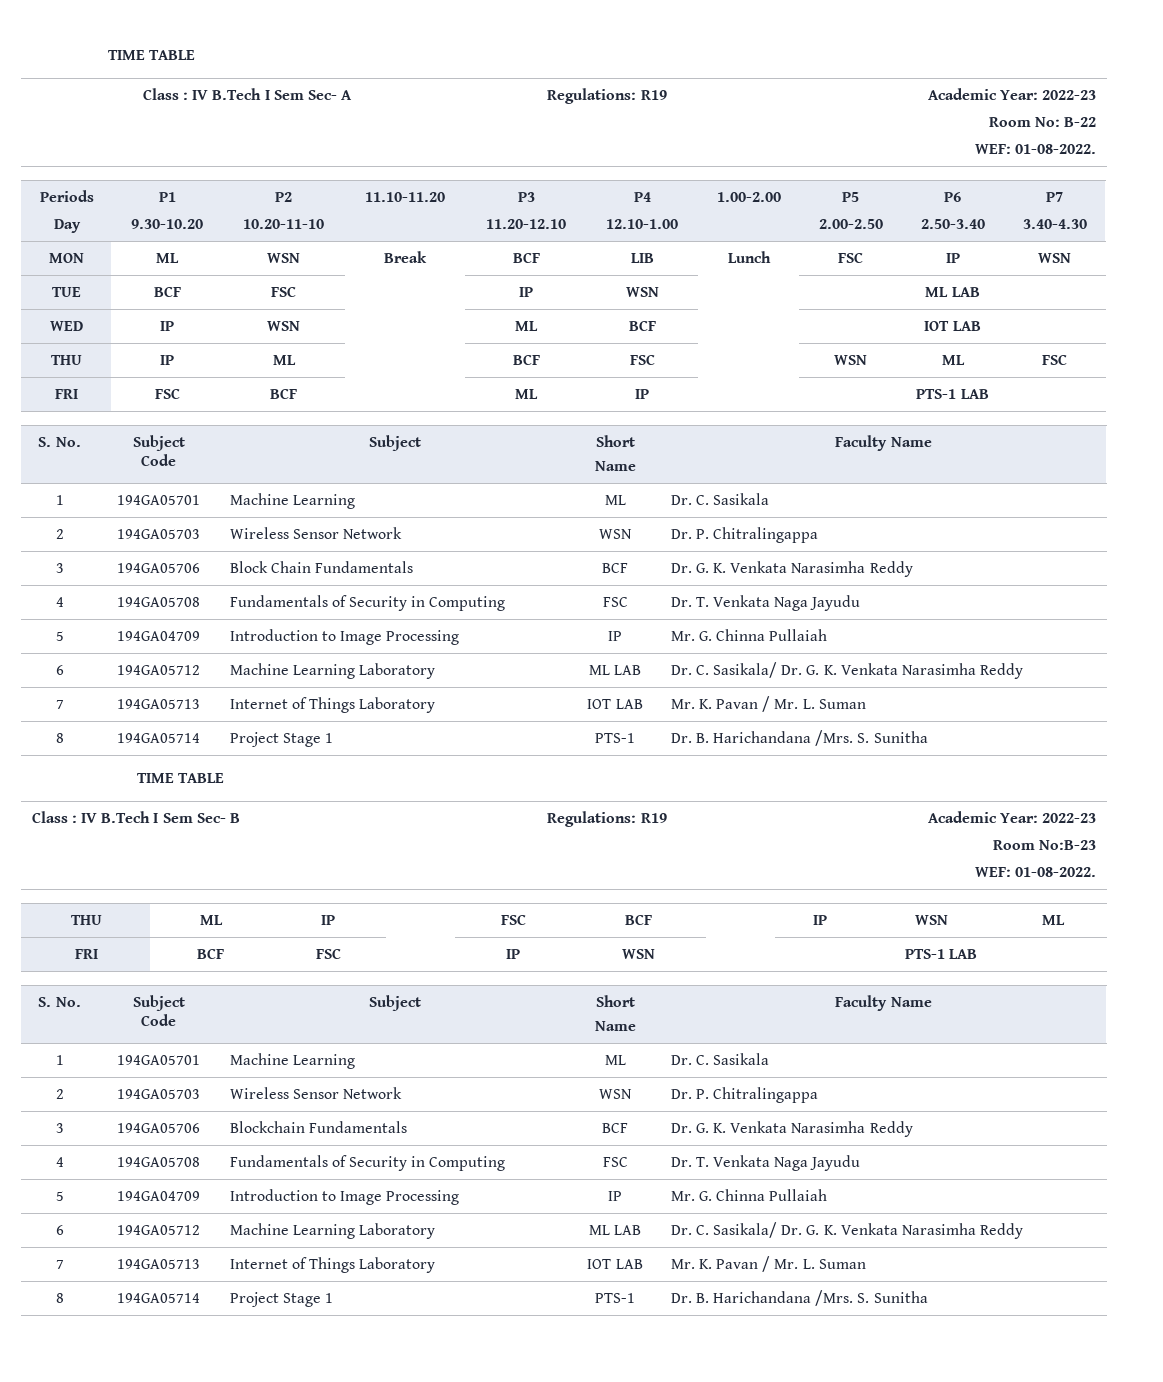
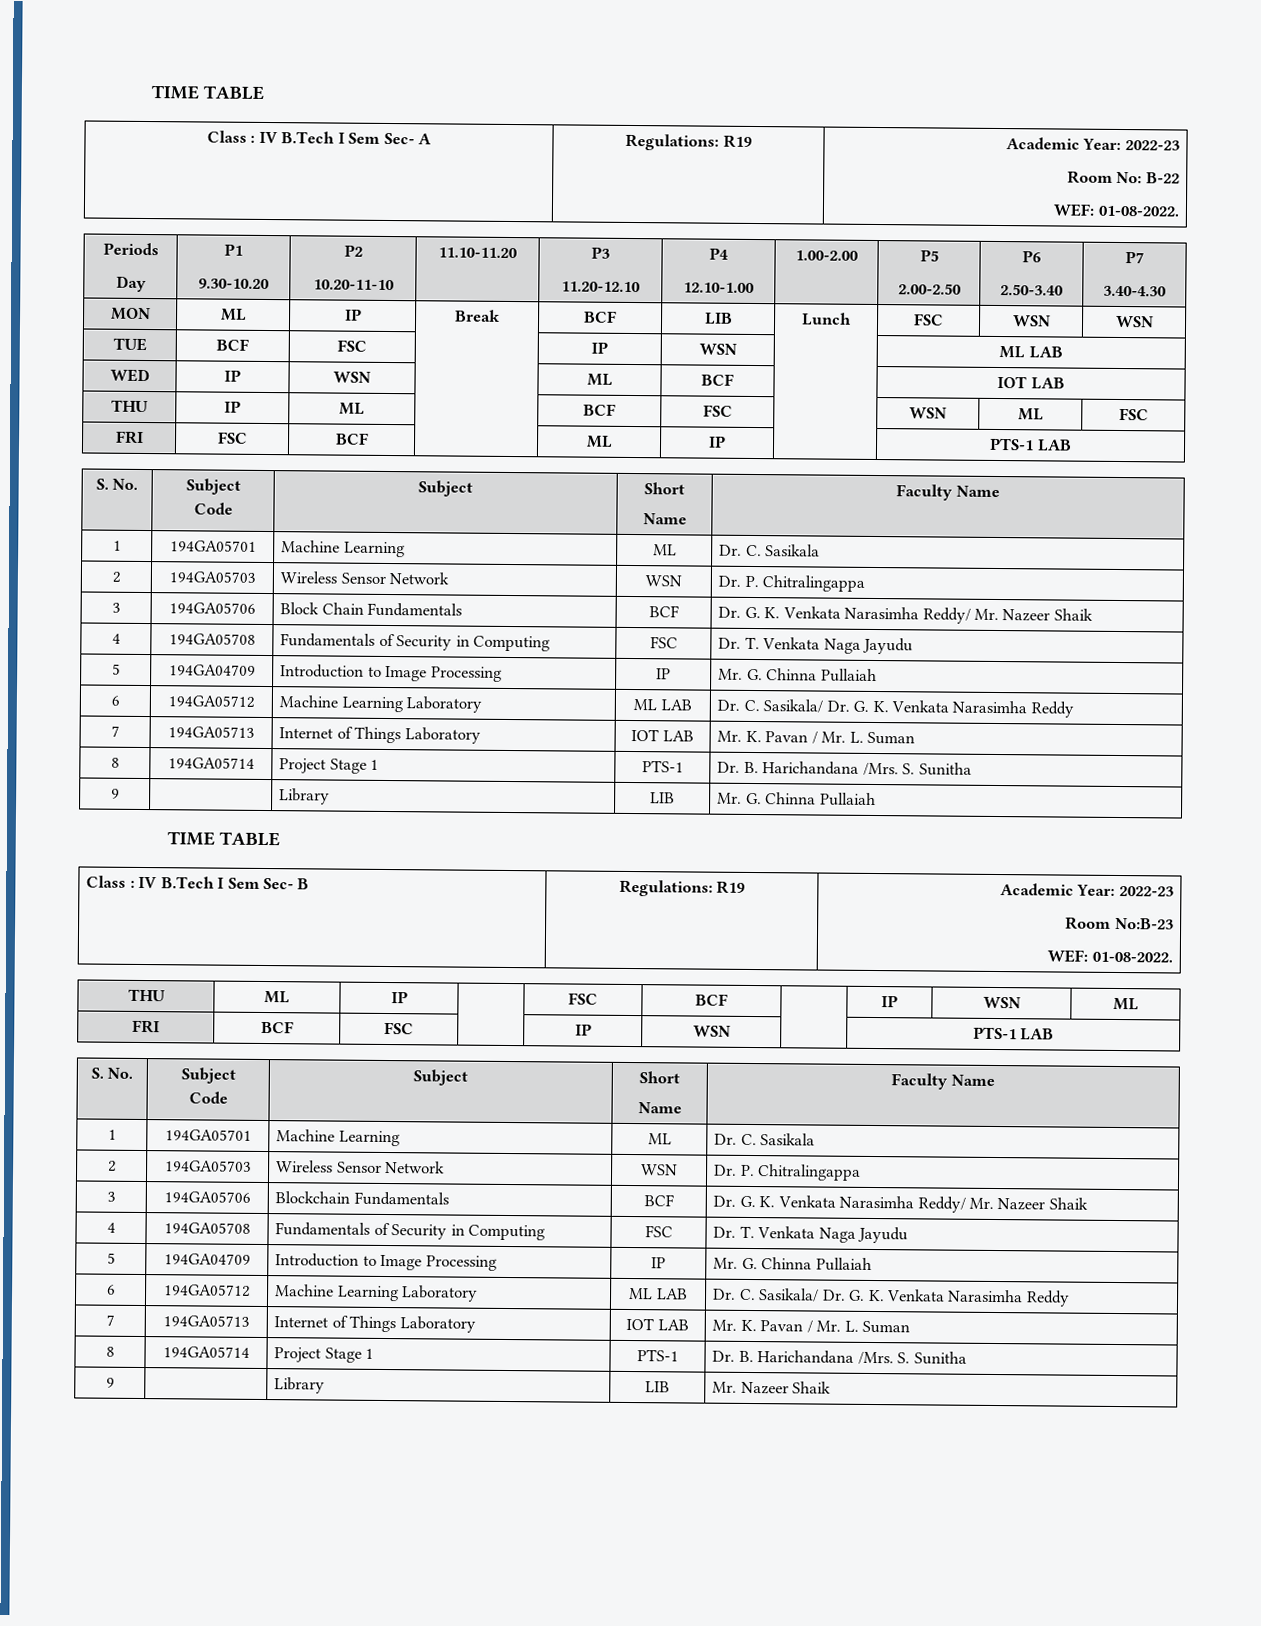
- MON | ML | WSN | Break | BCF | LIB | Lunch | FSC | IP | WSN
+ MON | ML | IP | Break | BCF | LIB | Lunch | FSC | WSN | WSN
- 3 | 194GA05706 | Block Chain Fundamentals | BCF | Dr. G. K. Venkata Narasimha Reddy
+ 3 | 194GA05706 | Block Chain Fundamentals | BCF | Dr. G. K. Venkata Narasimha Reddy/ Mr. Nazeer Shaik
+ 9 | | Library | LIB | Mr. G. Chinna Pullaiah
- 3 | 194GA05706 | Blockchain Fundamentals | BCF | Dr. G. K. Venkata Narasimha Reddy
+ 3 | 194GA05706 | Blockchain Fundamentals | BCF | Dr. G. K. Venkata Narasimha Reddy/ Mr. Nazeer Shaik
+ 9 | | Library | LIB | Mr. Nazeer Shaik

